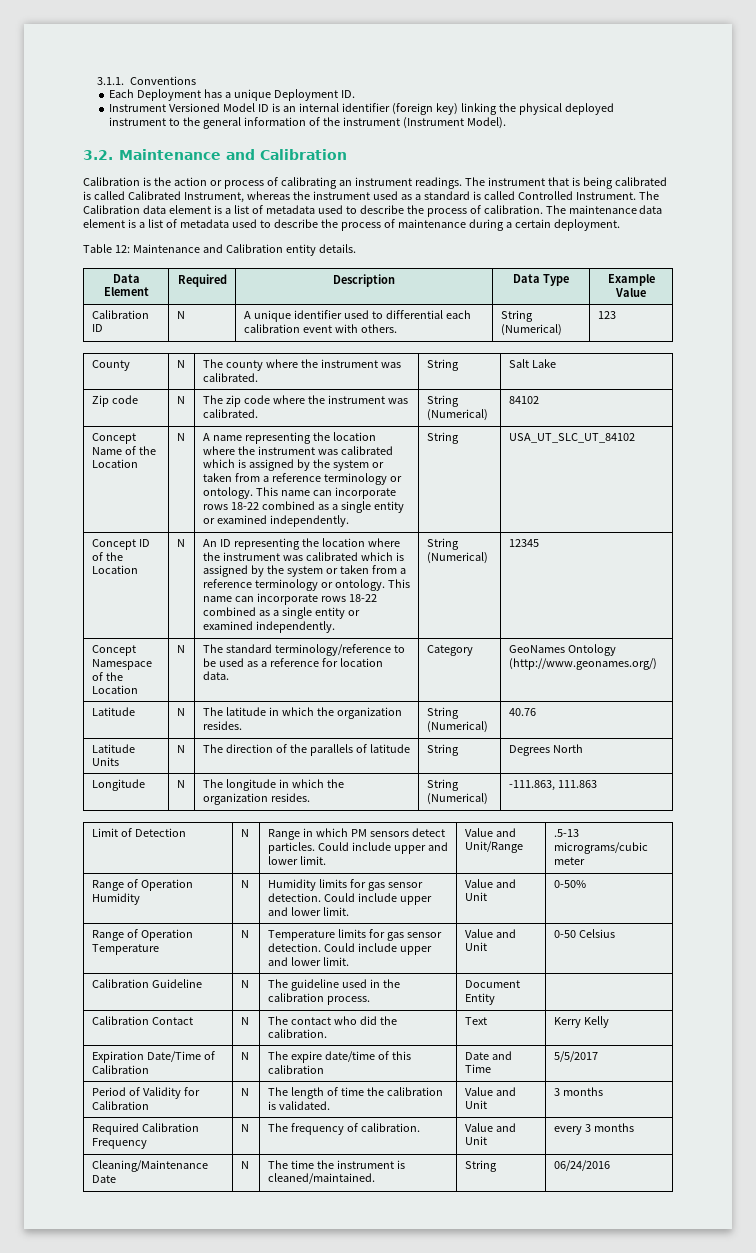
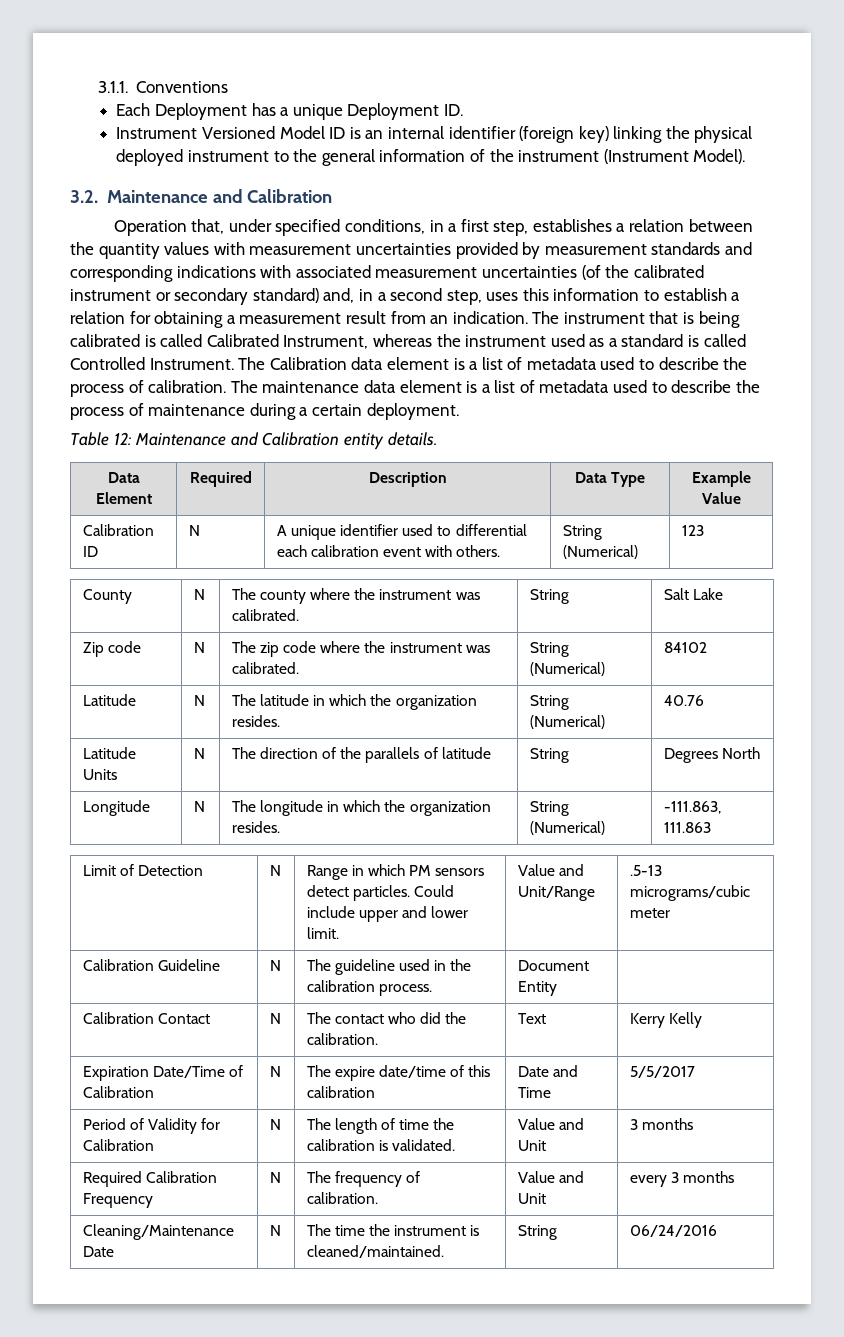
- Calibration is the action or process of calibrating an instrument readings.
+ Operation that, under specified conditions, in a first step, establishes a relation between the quantity values with measurement uncertainties provided by measurement standards and corresponding indications with associated measurement uncertainties (of the calibrated instrument or secondary standard) and, in a second step, uses this information to establish a relation for obtaining a measurement result from an indication.
- Concept Name of the Location | N | A name representing the location where the instrument was calibrated which is assigned by the system or taken from a reference terminology or ontology. This name can incorporate rows 18-22 combined as a single entity or examined independently. | String | USA_UT_SLC_UT_84102
- Concept ID of the Location | N | An ID representing the location where the instrument was calibrated which is assigned by the system or taken from a reference terminology or ontology. This name can incorporate rows 18-22 combined as a single entity or examined independently. | String (Numerical) | 12345
- Concept Namespace of the Location | N | The standard terminology/reference to be used as a reference for location data. | Category | GeoNames Ontology (http://www.geonames.org/)
- Range of Operation Humidity | N | Humidity limits for gas sensor detection. Could include upper and lower limit. | Value and Unit | 0-50%
- Range of Operation Temperature | N | Temperature limits for gas sensor detection. Could include upper and lower limit. | Value and Unit | 0-50 Celsius

